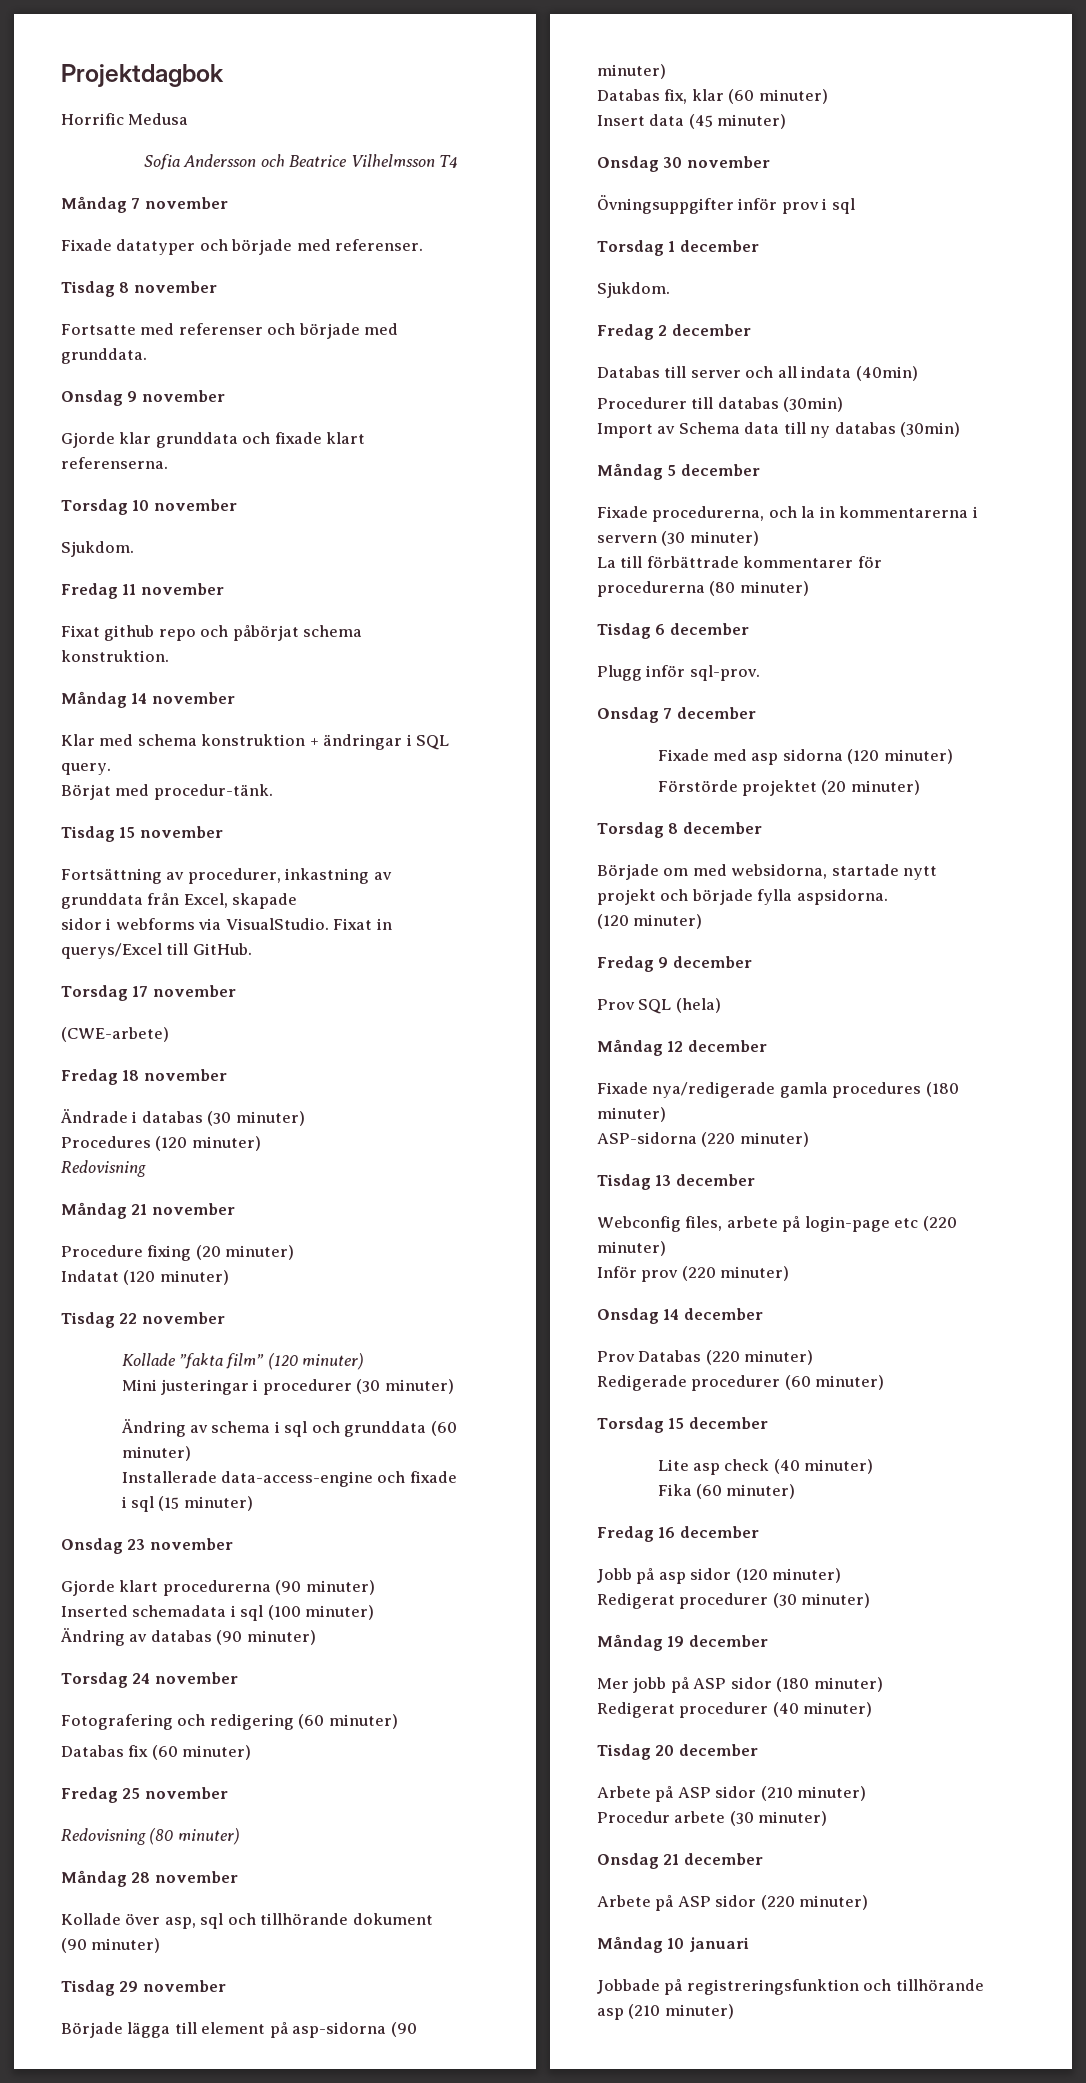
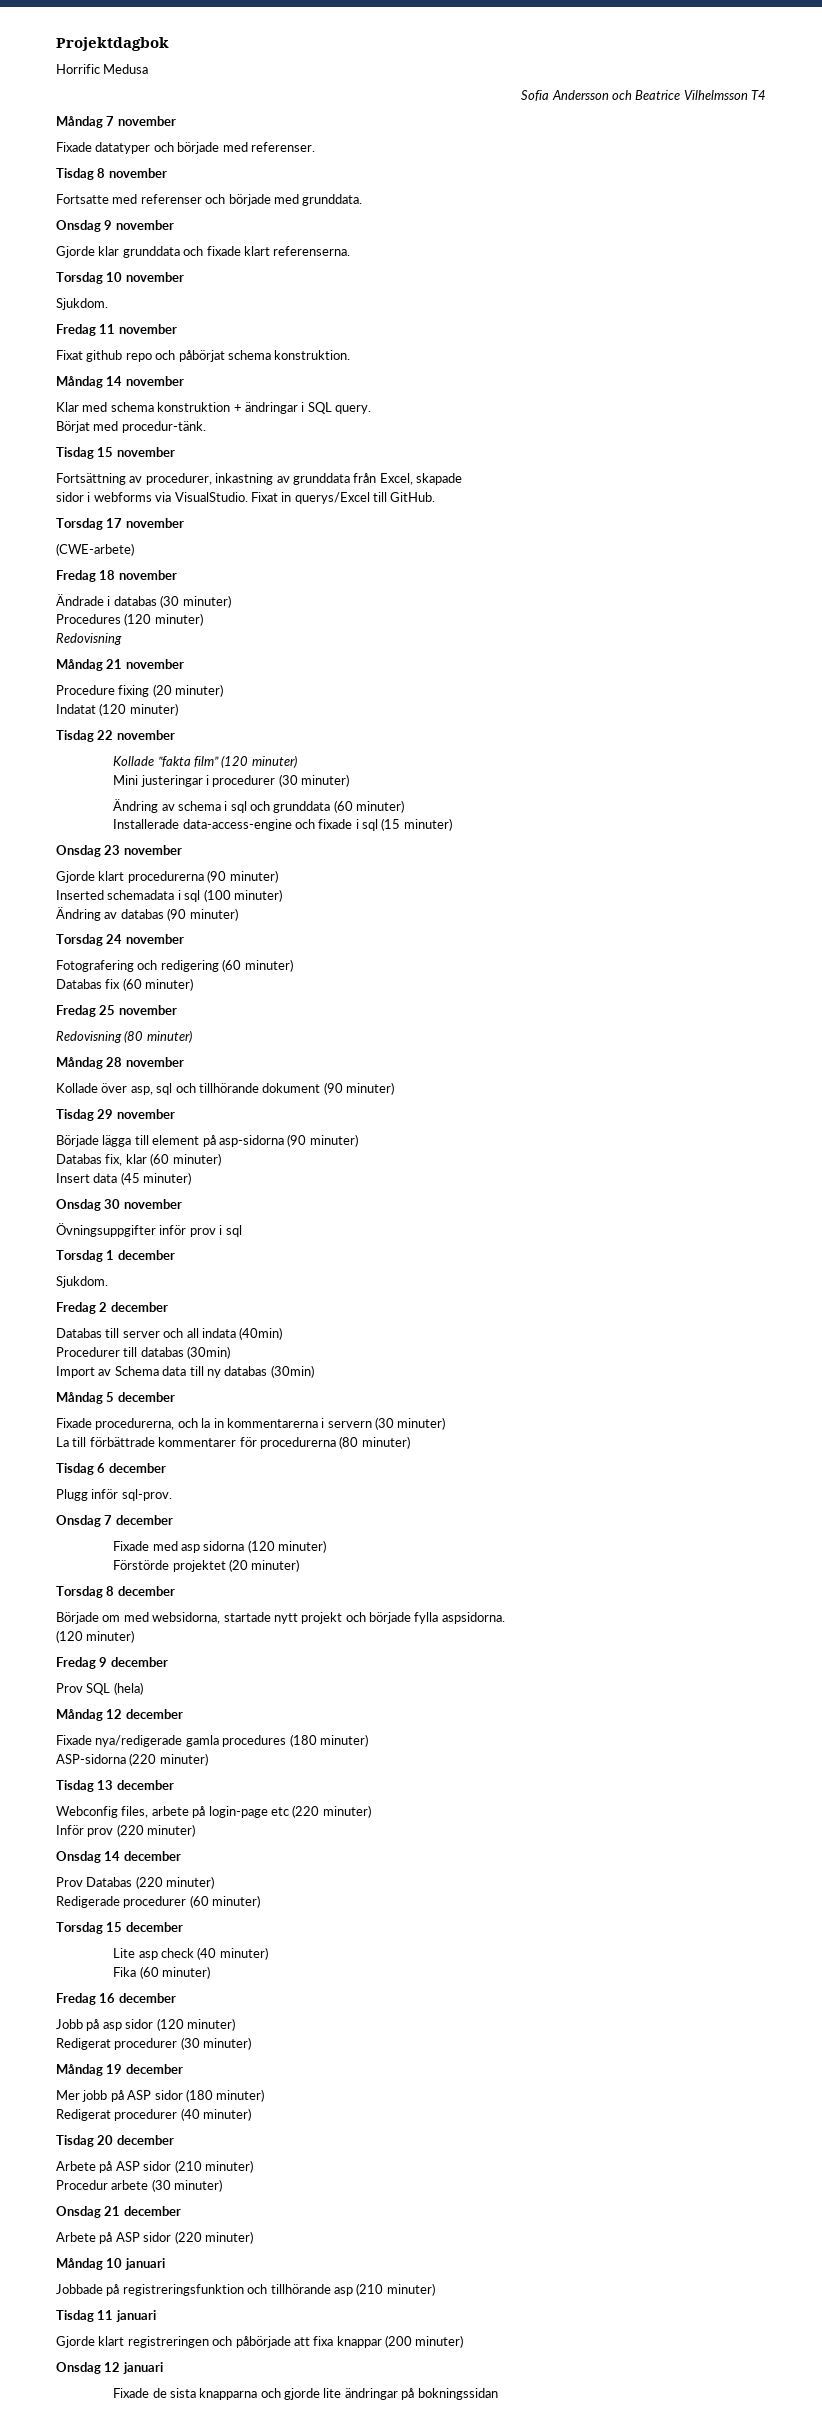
+ Tisdag 11 januari
+ Gjorde klart registreringen och påbörjade att fixa knappar (200 minuter)
+ Onsdag 12 januari
+ Fixade de sista knapparna och gjorde lite ändringar på bokningssidan

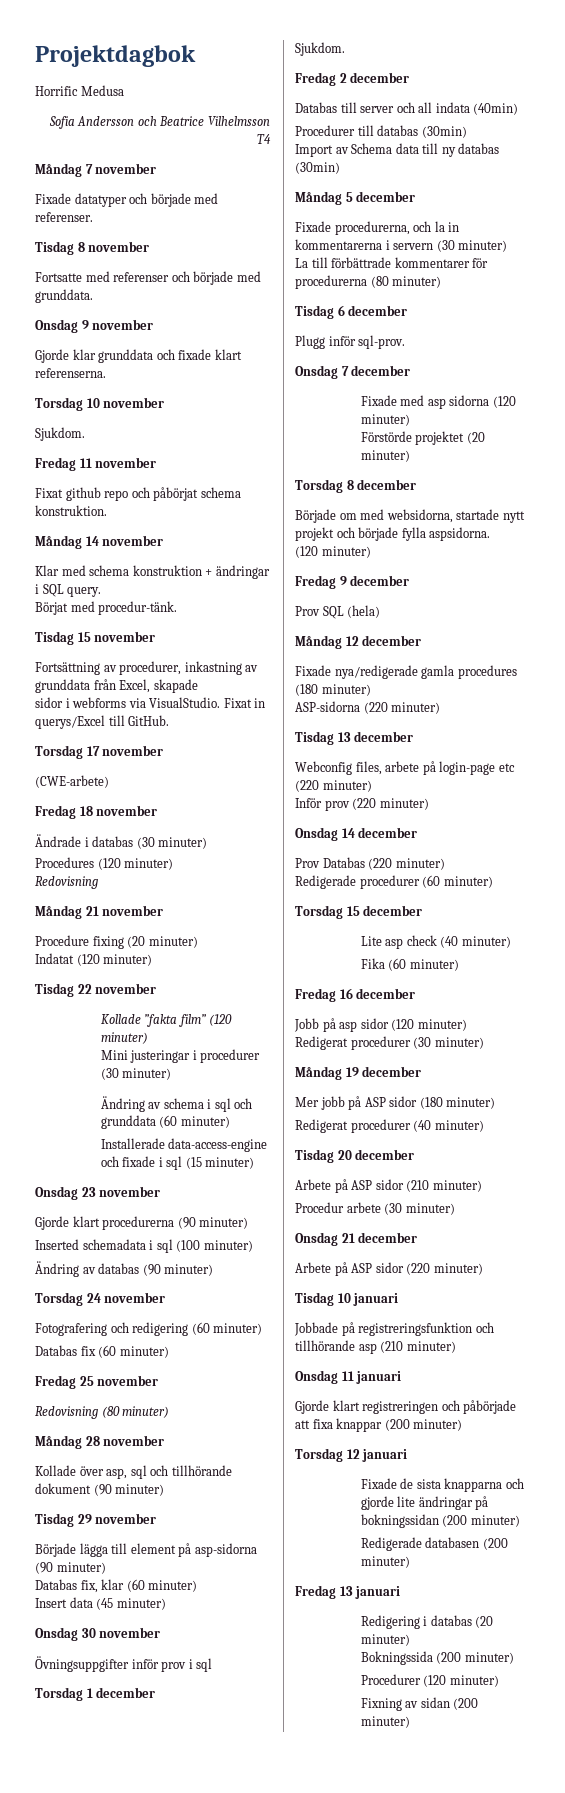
- Måndag 10 januari
+ Tisdag 10 januari
- Tisdag 11 januari
+ Onsdag 11 januari
- Onsdag 12 januari
+ Torsdag 12 januari
- Fixade de sista knapparna och gjorde lite ändringar på bokningssidan
+ Fixade de sista knapparna och gjorde lite ändringar på bokningssidan (200 minuter)
+ Redigerade databasen (200 minuter)
+ Fredag 13 januari
+ Redigering i databas (20 minuter)
+ Bokningssida (200 minuter)
+ Procedurer (120 minuter)
+ Fixning av sidan (200 minuter)

